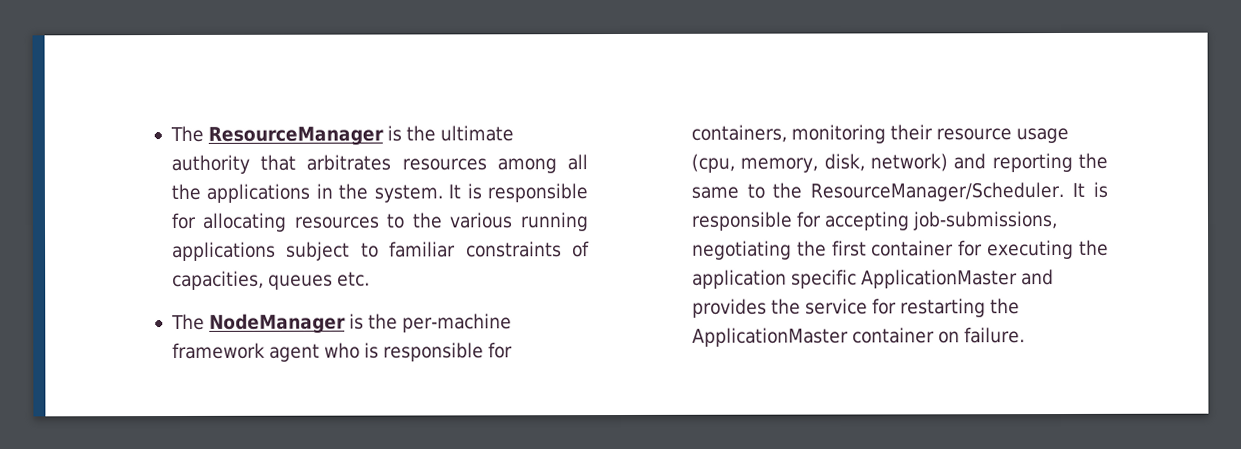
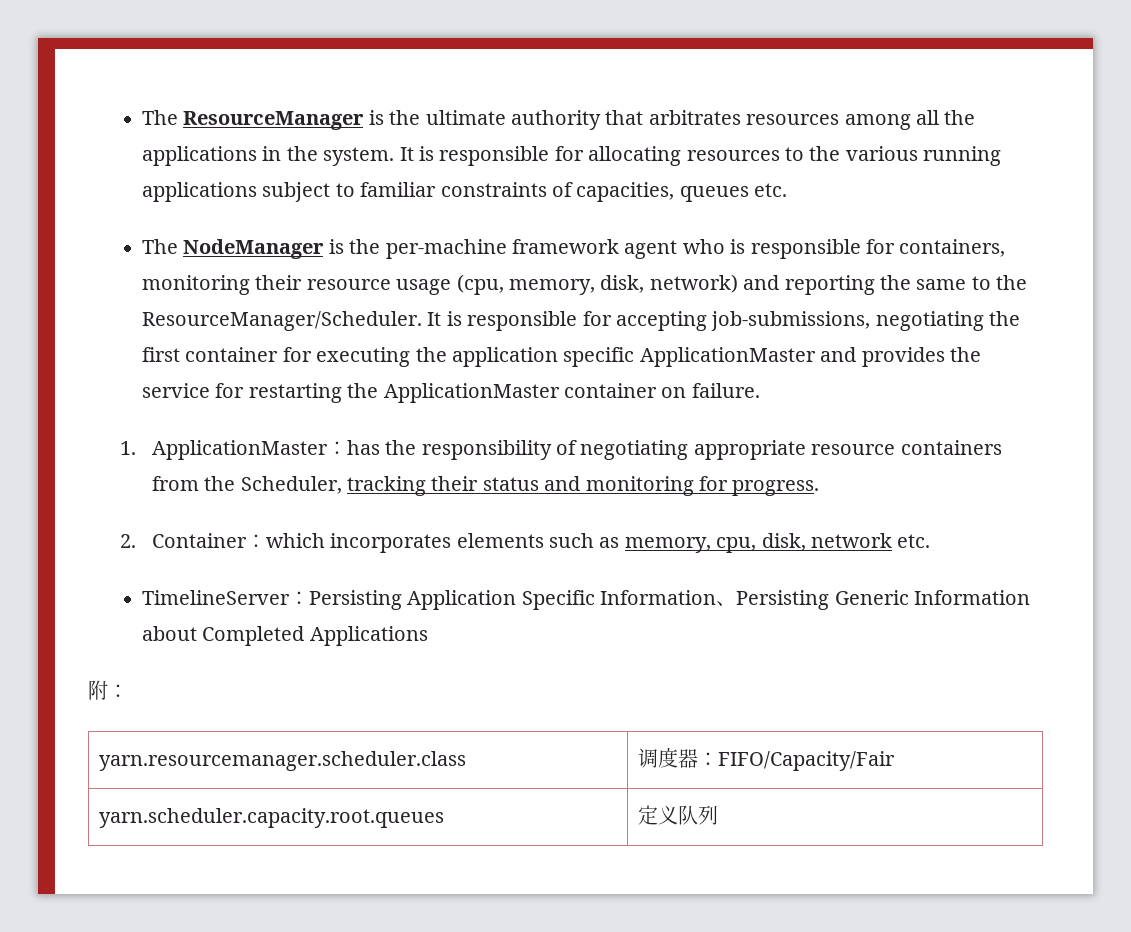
+ 1. ApplicationMaster：has the responsibility of negotiating appropriate resource containers from the Scheduler, tracking their status and monitoring for progress.
+ 2. Container：which incorporates elements such as memory, cpu, disk, network etc.
+ TimelineServer：Persisting Application Specific Information、Persisting Generic Information about Completed Applications
+ 附：
+ yarn.resourcemanager.scheduler.class | 调度器：FIFO/Capacity/Fair
+ yarn.scheduler.capacity.root.queues | 定义队列

